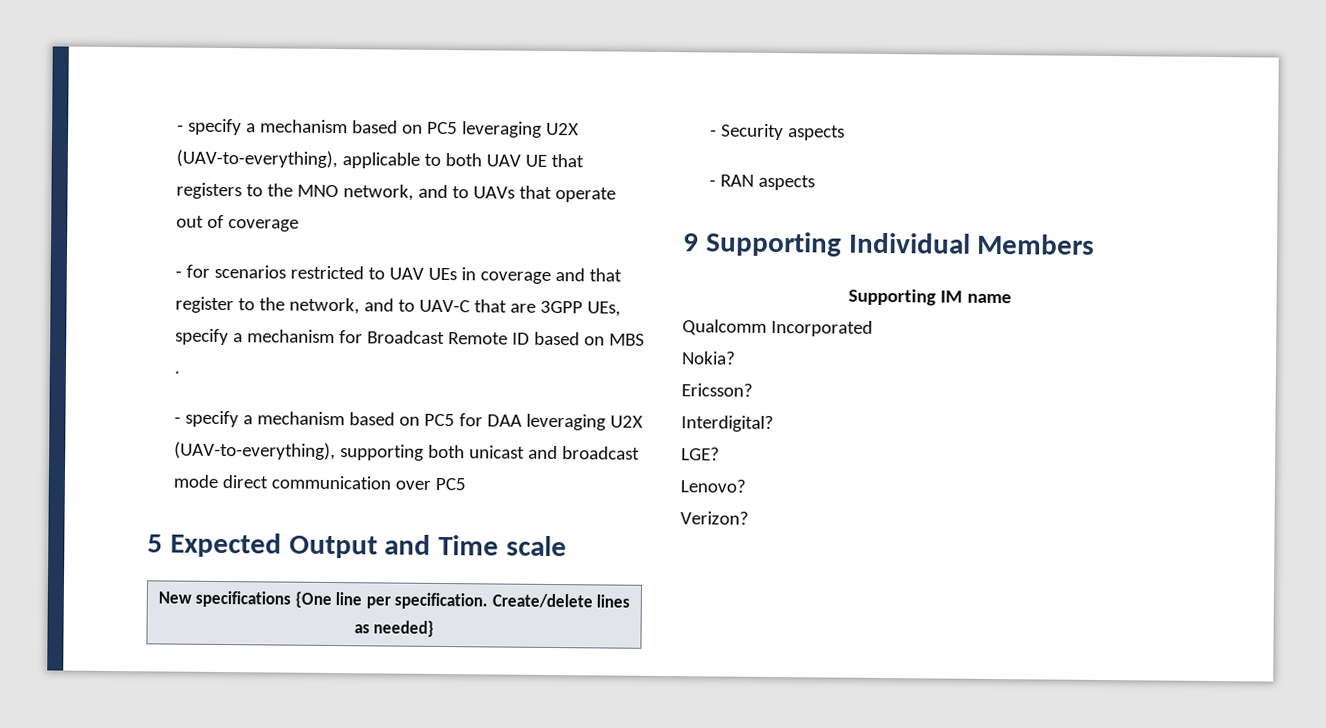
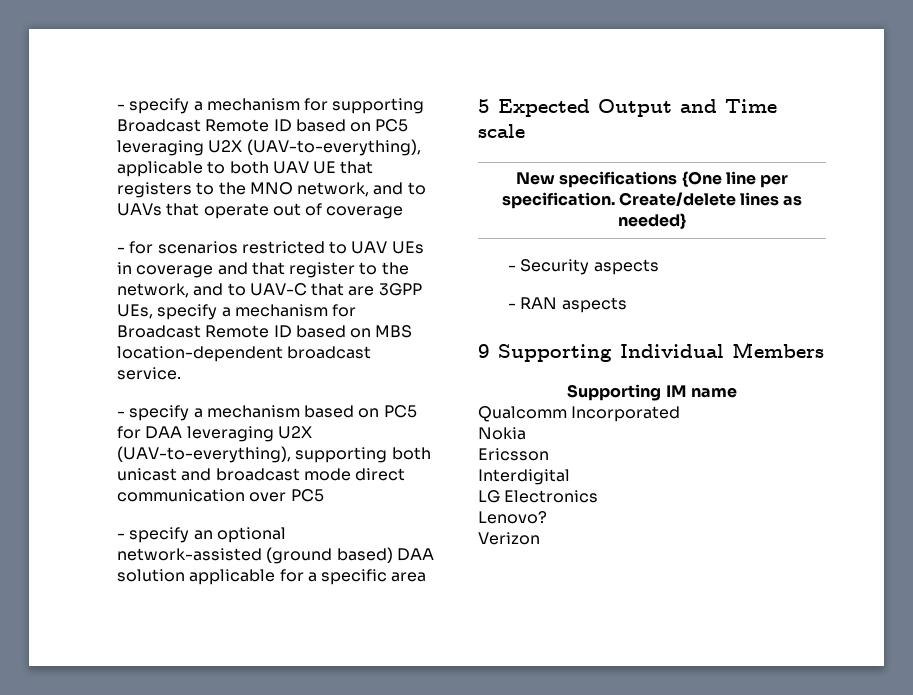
- - specify a mechanism based on PC5 leveraging U2X (UAV-to-everything), applicable to both UAV UE that registers to the MNO network, and to UAVs that operate out of coverage
+ - specify a mechanism for supporting Broadcast Remote ID based on PC5 leveraging U2X (UAV-to-everything), applicable to both UAV UE that registers to the MNO network, and to UAVs that operate out of coverage
- - for scenarios restricted to UAV UEs in coverage and that register to the network, and to UAV-C that are 3GPP UEs, specify a mechanism for Broadcast Remote ID based on MBS .
+ - for scenarios restricted to UAV UEs in coverage and that register to the network, and to UAV-C that are 3GPP UEs, specify a mechanism for Broadcast Remote ID based on MBS location-dependent broadcast service.
+ - specify an optional network-assisted (ground based) DAA solution applicable for a specific area
- Nokia?
- Ericsson?
- Interdigital?
- LGE?
+ Nokia
+ Ericsson
+ Interdigital
+ LG Electronics
- Verizon?
+ Verizon

